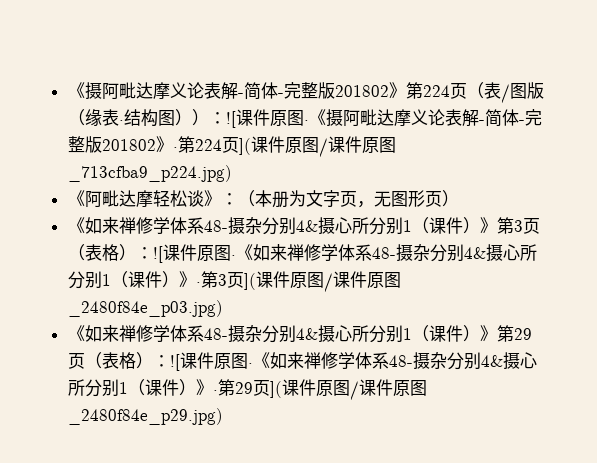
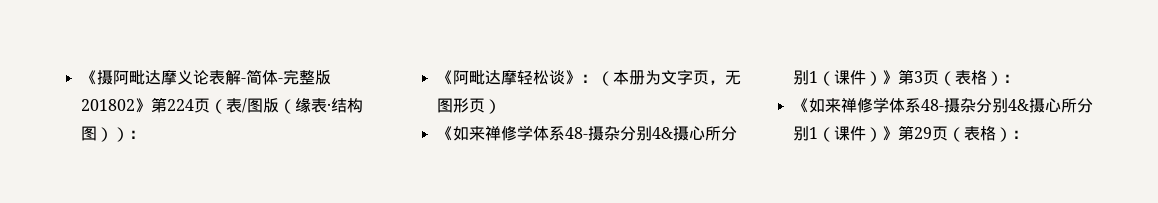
- 《摄阿毗达摩义论表解-简体-完整版201802》第224页（表/图版（缘表·结构图））：![课件原图·《摄阿毗达摩义论表解-简体-完整版201802》·第224页](课件原图/课件原图_713cfba9_p224.jpg)
+ 《摄阿毗达摩义论表解-简体-完整版201802》第224页（表/图版（缘表·结构图））：
- 《如来禅修学体系48-摄杂分别4&摄心所分别1（课件）》第3页（表格）：![课件原图·《如来禅修学体系48-摄杂分别4&摄心所分别1（课件）》·第3页](课件原图/课件原图_2480f84e_p03.jpg)
+ 《如来禅修学体系48-摄杂分别4&摄心所分别1（课件）》第3页（表格）：
- 《如来禅修学体系48-摄杂分别4&摄心所分别1（课件）》第29页（表格）：![课件原图·《如来禅修学体系48-摄杂分别4&摄心所分别1（课件）》·第29页](课件原图/课件原图_2480f84e_p29.jpg)
+ 《如来禅修学体系48-摄杂分别4&摄心所分别1（课件）》第29页（表格）：

